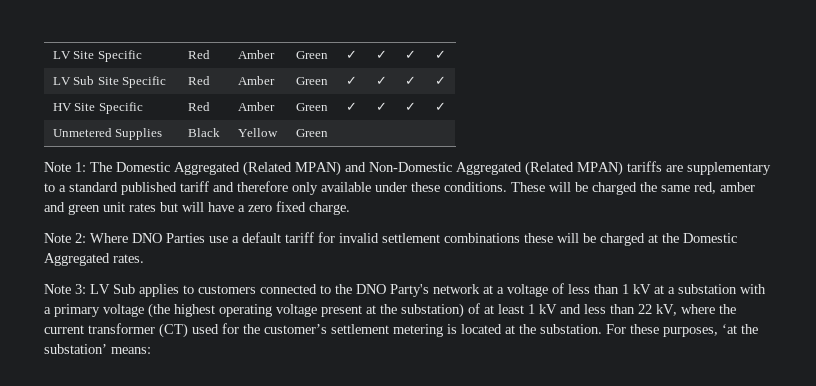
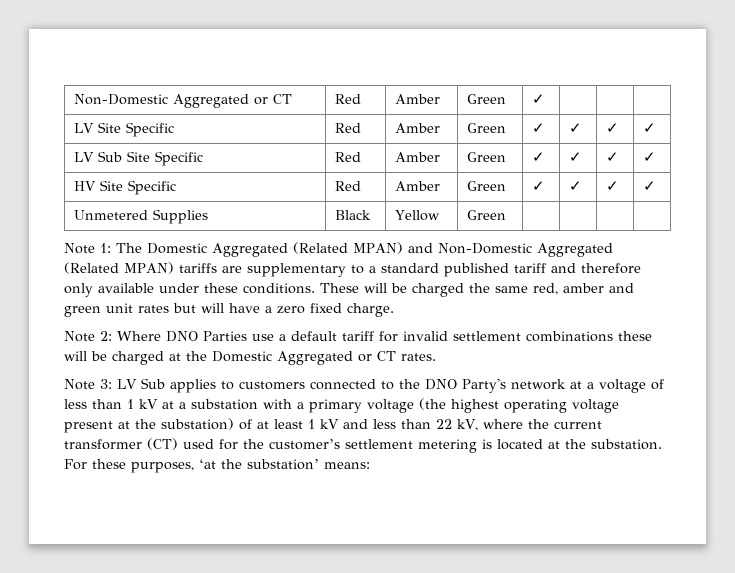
+ Non-Domestic Aggregated or CT | Red | Amber | Green | ✓ | | |
- Note 2: Where DNO Parties use a default tariff for invalid settlement combinations these will be charged at the Domestic Aggregated rates.
+ Note 2: Where DNO Parties use a default tariff for invalid settlement combinations these will be charged at the Domestic Aggregated or CT rates.

